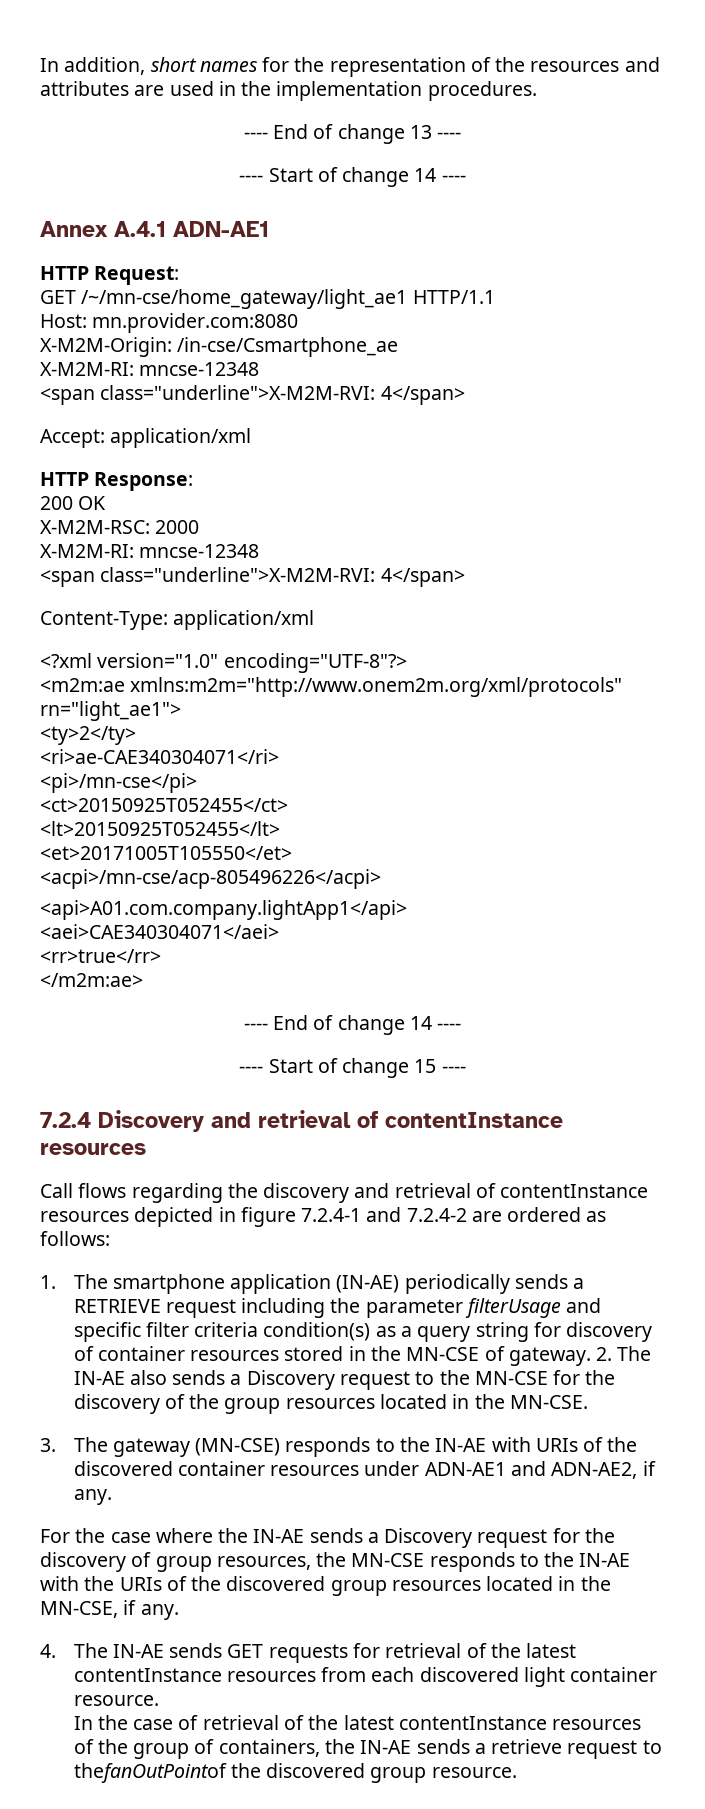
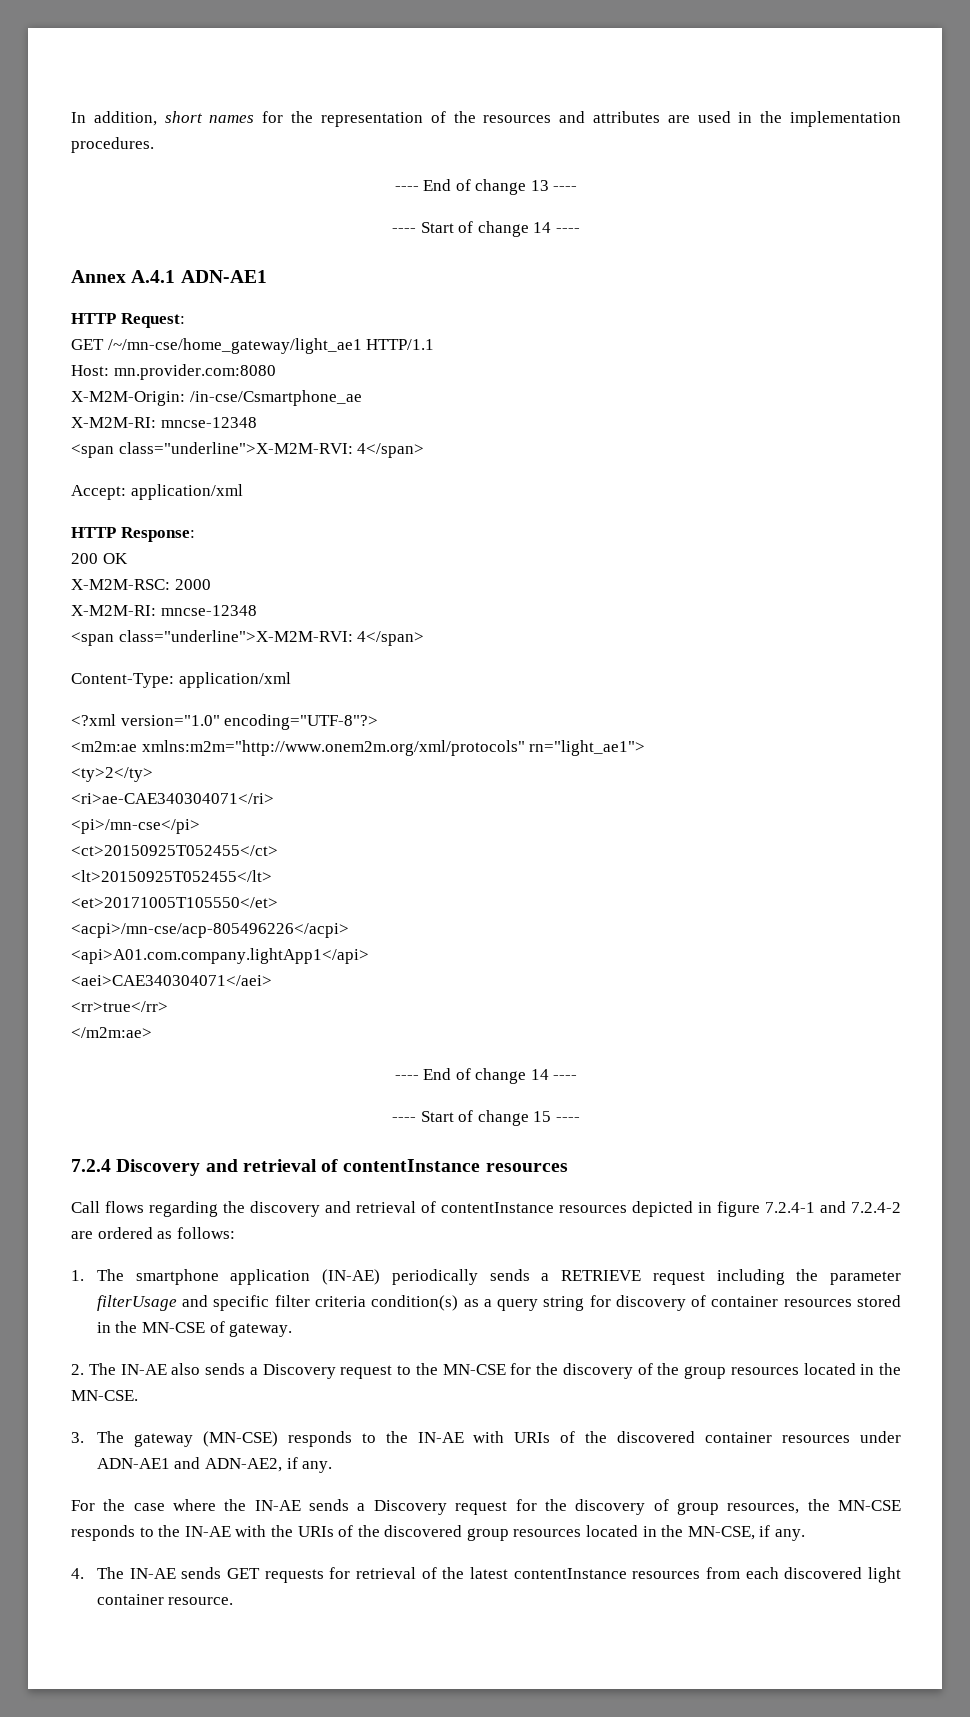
- 1. The smartphone application (IN-AE) periodically sends a RETRIEVE request including the parameter filterUsage and specific filter criteria condition(s) as a query string for discovery of container resources stored in the MN-CSE of gateway. 2. The IN-AE also sends a Discovery request to the MN-CSE for the discovery of the group resources located in the MN-CSE.
+ 1. The smartphone application (IN-AE) periodically sends a RETRIEVE request including the parameter filterUsage and specific filter criteria condition(s) as a query string for discovery of container resources stored in the MN-CSE of gateway.
+ 2. The IN-AE also sends a Discovery request to the MN-CSE for the discovery of the group resources located in the MN-CSE.
- In the case of retrieval of the latest contentInstance resources of the group of containers, the IN-AE sends a retrieve request to thefanOutPointof the discovered group resource.

